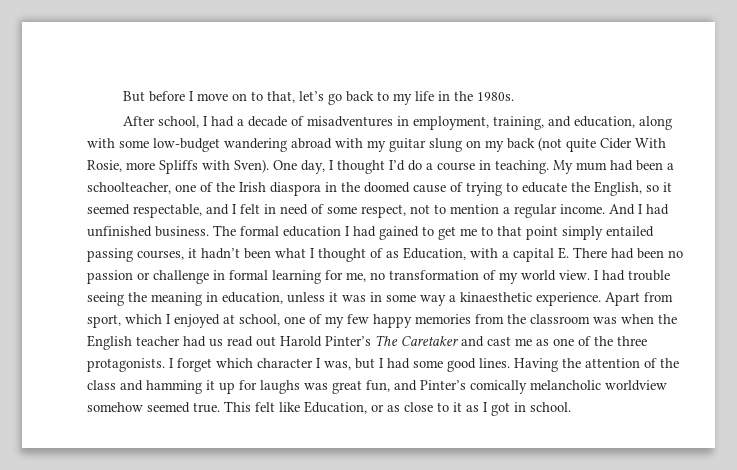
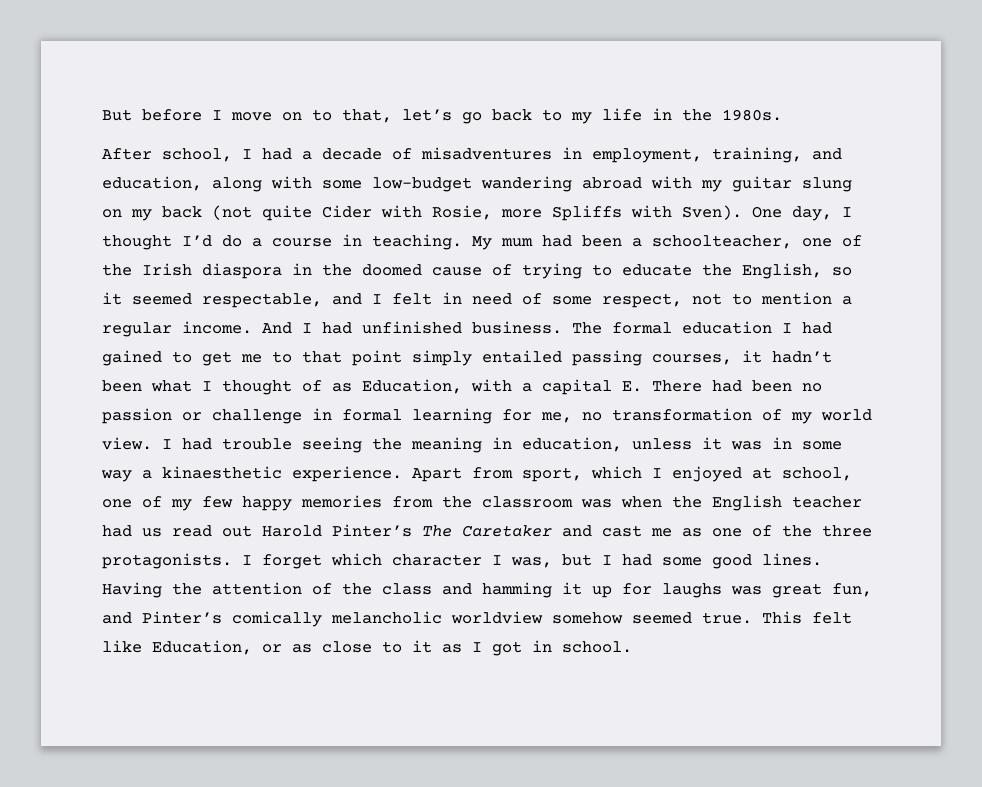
- After school, I had a decade of misadventures in employment, training, and education, along with some low-budget wandering abroad with my guitar slung on my back (not quite Cider With Rosie, more Spliffs with Sven).
+ After school, I had a decade of misadventures in employment, training, and education, along with some low-budget wandering abroad with my guitar slung on my back (not quite Cider with Rosie, more Spliffs with Sven).

